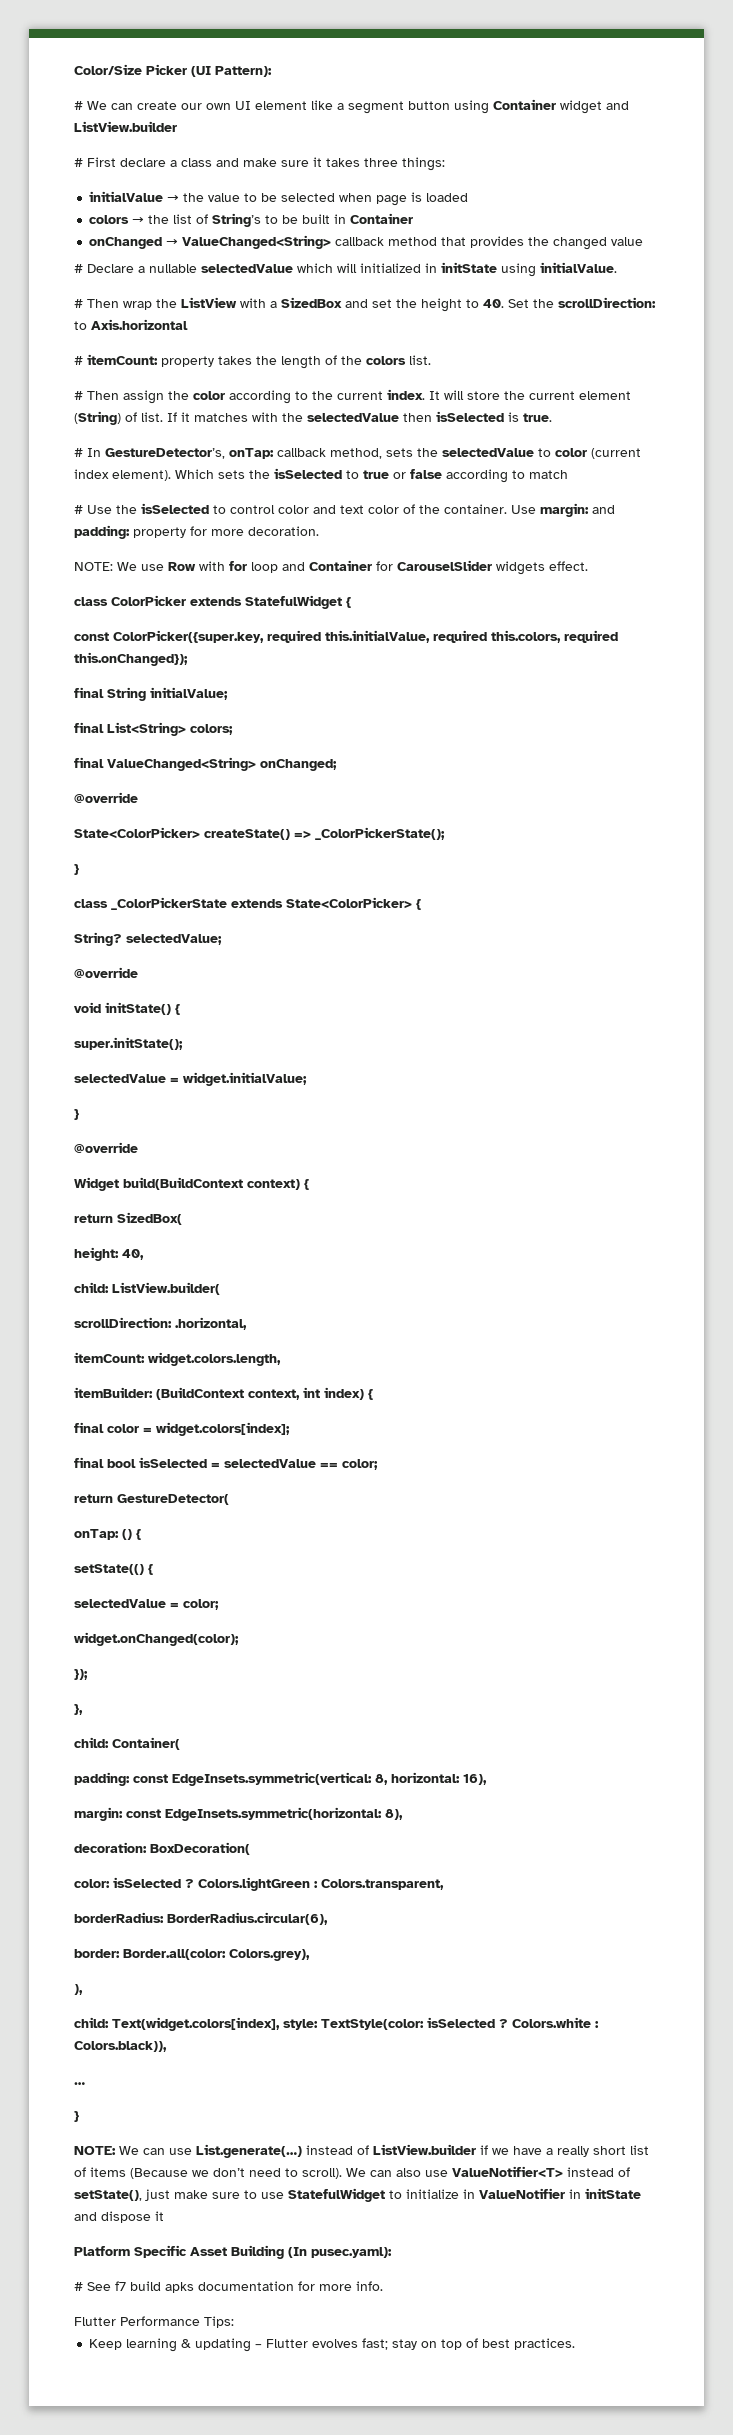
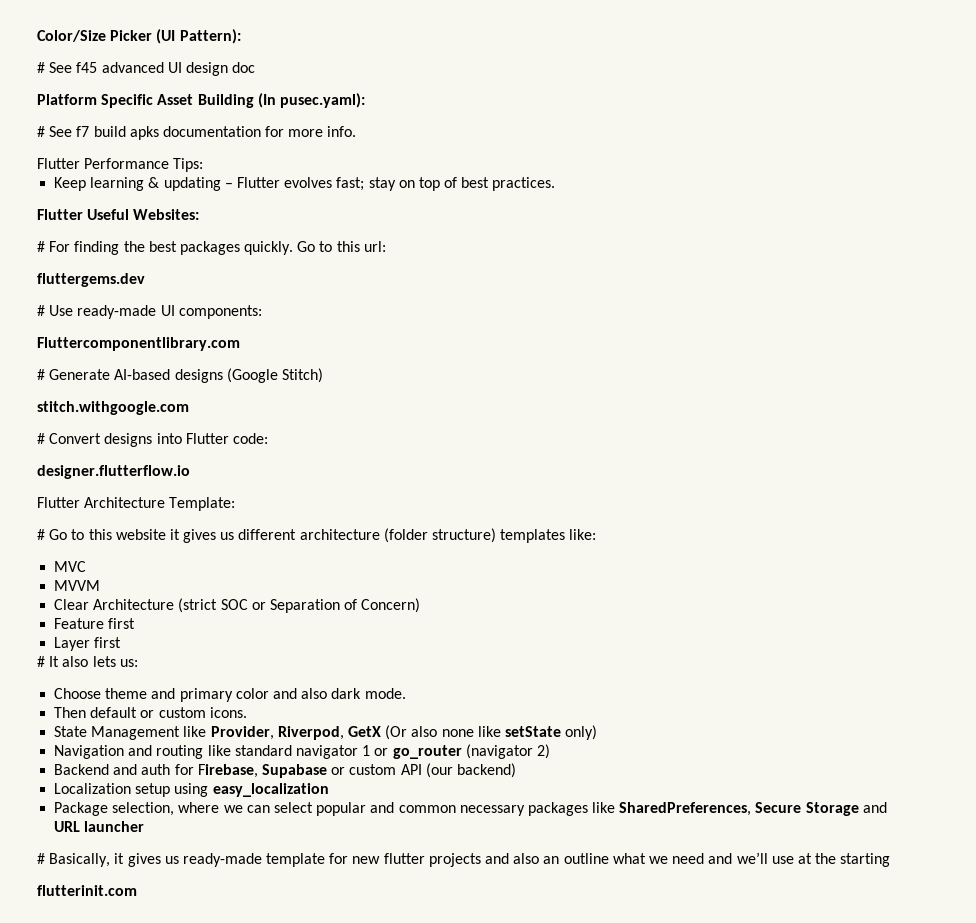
- # We can create our own UI element like a segment button using Container widget and ListView.builder
- # First declare a class and make sure it takes three things:
- initialValue → the value to be selected when page is loaded
- colors → the list of String’s to be built in Container
- onChanged → ValueChanged<String> callback method that provides the changed value
- # Declare a nullable selectedValue which will initialized in initState using initialValue.
- # Then wrap the ListView with a SizedBox and set the height to 40. Set the scrollDirection: to Axis.horizontal
- # itemCount: property takes the length of the colors list.
- # Then assign the color according to the current index. It will store the current element (String) of list. If it matches with the selectedValue then isSelected is true.
- # In GestureDetector’s, onTap: callback method, sets the selectedValue to color (current index element). Which sets the isSelected to true or false according to match
- # Use the isSelected to control color and text color of the container. Use margin: and padding: property for more decoration.
- NOTE: We use Row with for loop and Container for CarouselSlider widgets effect.
- class ColorPicker extends StatefulWidget {
- const ColorPicker({super.key, required this.initialValue, required this.colors, required this.onChanged});
- final String initialValue;
- final List<String> colors;
- final ValueChanged<String> onChanged;
- @override
- State<ColorPicker> createState() => _ColorPickerState();
- }
- class _ColorPickerState extends State<ColorPicker> {
- String? selectedValue;
- @override
- void initState() {
- super.initState();
- selectedValue = widget.initialValue;
- }
- @override
- Widget build(BuildContext context) {
- return SizedBox(
- height: 40,
- child: ListView.builder(
- scrollDirection: .horizontal,
- itemCount: widget.colors.length,
- itemBuilder: (BuildContext context, int index) {
- final color = widget.colors[index];
- final bool isSelected = selectedValue == color;
- return GestureDetector(
- onTap: () {
- setState(() {
- selectedValue = color;
- widget.onChanged(color);
- });
- },
- child: Container(
- padding: const EdgeInsets.symmetric(vertical: 8, horizontal: 16),
- margin: const EdgeInsets.symmetric(horizontal: 8),
- decoration: BoxDecoration(
- color: isSelected ? Colors.lightGreen : Colors.transparent,
- borderRadius: BorderRadius.circular(6),
- border: Border.all(color: Colors.grey),
- ),
- child: Text(widget.colors[index], style: TextStyle(color: isSelected ? Colors.white : Colors.black)),
- …
- }
- NOTE: We can use List.generate(…) instead of ListView.builder if we have a really short list of items (Because we don’t need to scroll). We can also use ValueNotifier<T> instead of setState(), just make sure to use StatefulWidget to initialize in ValueNotifier in initState and dispose it
+ # See f45 advanced UI design doc
+ Flutter Useful Websites:
+ # For finding the best packages quickly. Go to this url:
+ fluttergems.dev
+ # Use ready-made UI components:
+ Fluttercomponentlibrary.com
+ # Generate AI-based designs (Google Stitch)
+ stitch.withgoogle.com
+ # Convert designs into Flutter code:
+ designer.flutterflow.io
+ Flutter Architecture Template:
+ # Go to this website it gives us different architecture (folder structure) templates like:
+ MVC
+ MVVM
+ Clear Architecture (strict SOC or Separation of Concern)
+ Feature first
+ Layer first
+ # It also lets us:
+ Choose theme and primary color and also dark mode.
+ Then default or custom icons.
+ State Management like Provider, Riverpod, GetX (Or also none like setState only)
+ Navigation and routing like standard navigator 1 or go_router (navigator 2)
+ Backend and auth for Firebase, Supabase or custom API (our backend)
+ Localization setup using easy_localization
+ Package selection, where we can select popular and common necessary packages like SharedPreferences, Secure Storage and URL launcher
+ # Basically, it gives us ready-made template for new flutter projects and also an outline what we need and we’ll use at the starting
+ flutterinit.com

